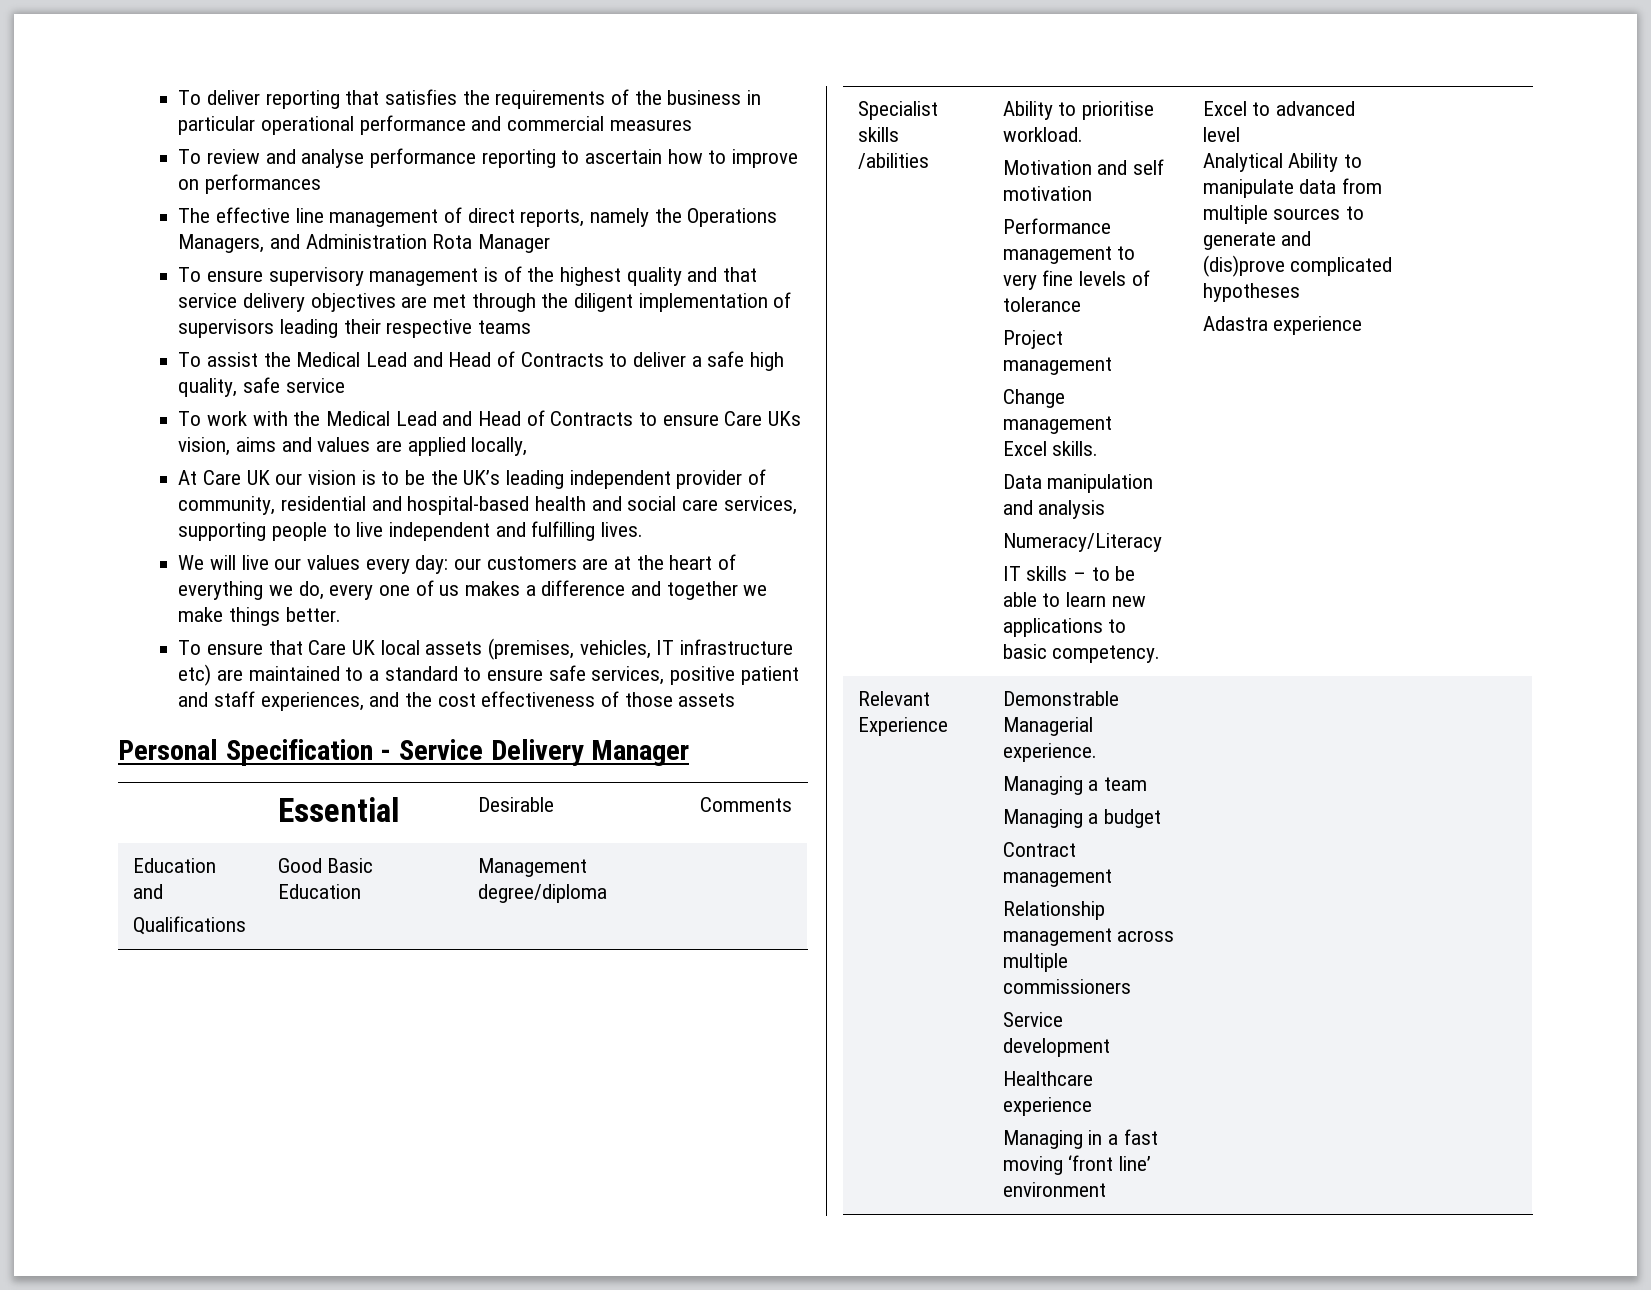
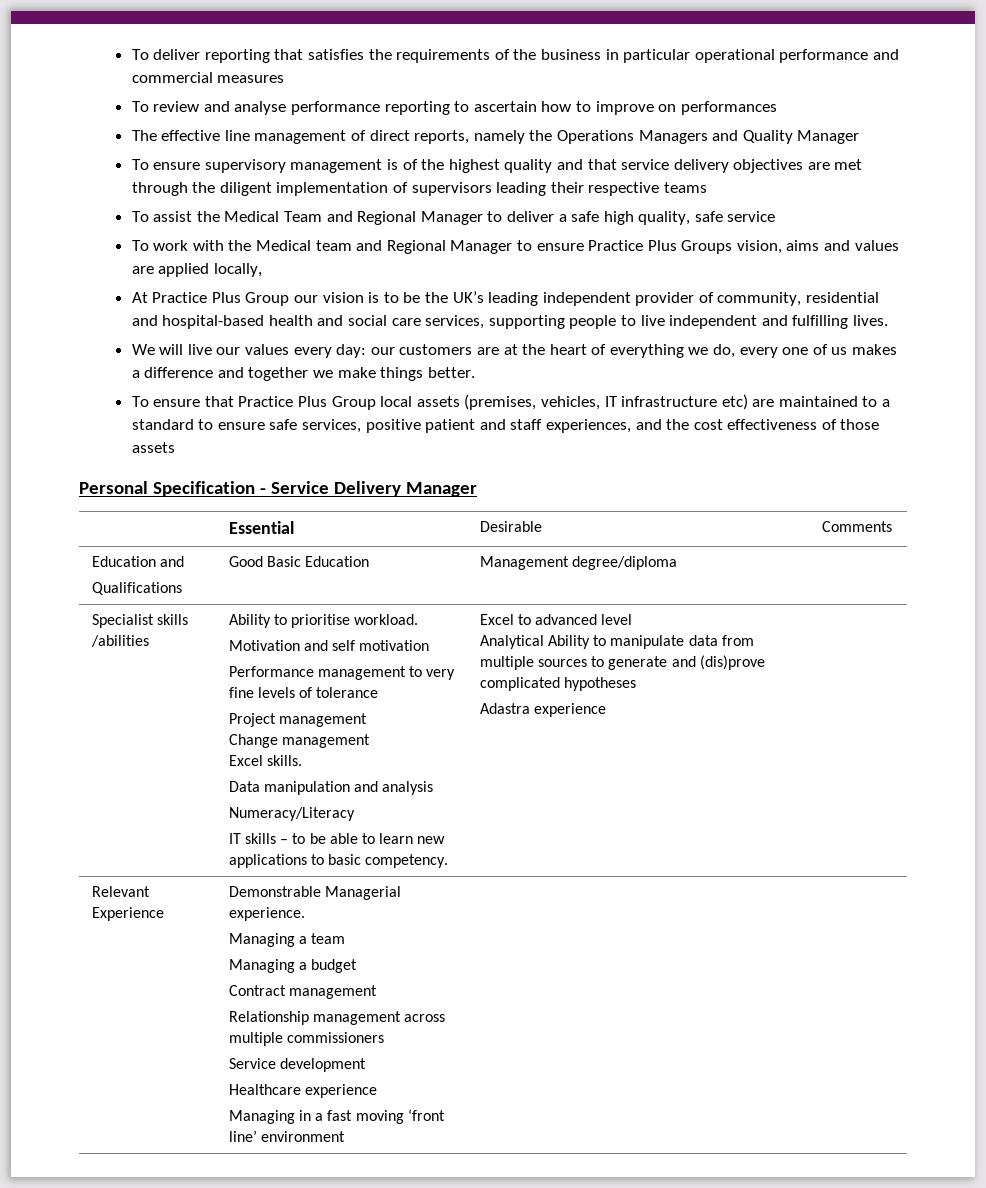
- The effective line management of direct reports, namely the Operations Managers, and Administration Rota Manager
+ The effective line management of direct reports, namely the Operations Managers and Quality Manager
- To assist the Medical Lead and Head of Contracts to deliver a safe high quality, safe service
+ To assist the Medical Team and Regional Manager to deliver a safe high quality, safe service
- To work with the Medical Lead and Head of Contracts to ensure Care UKs vision, aims and values are applied locally,
+ To work with the Medical team and Regional Manager to ensure Practice Plus Groups vision, aims and values are applied locally,
- At Care UK our vision is to be the UK’s leading independent provider of community, residential and hospital-based health and social care services, supporting people to live independent and fulfilling lives.
+ At Practice Plus Group our vision is to be the UK’s leading independent provider of community, residential and hospital-based health and social care services, supporting people to live independent and fulfilling lives.
- To ensure that Care UK local assets (premises, vehicles, IT infrastructure etc) are maintained to a standard to ensure safe services, positive patient and staff experiences, and the cost effectiveness of those assets
+ To ensure that Practice Plus Group local assets (premises, vehicles, IT infrastructure etc) are maintained to a standard to ensure safe services, positive patient and staff experiences, and the cost effectiveness of those assets

